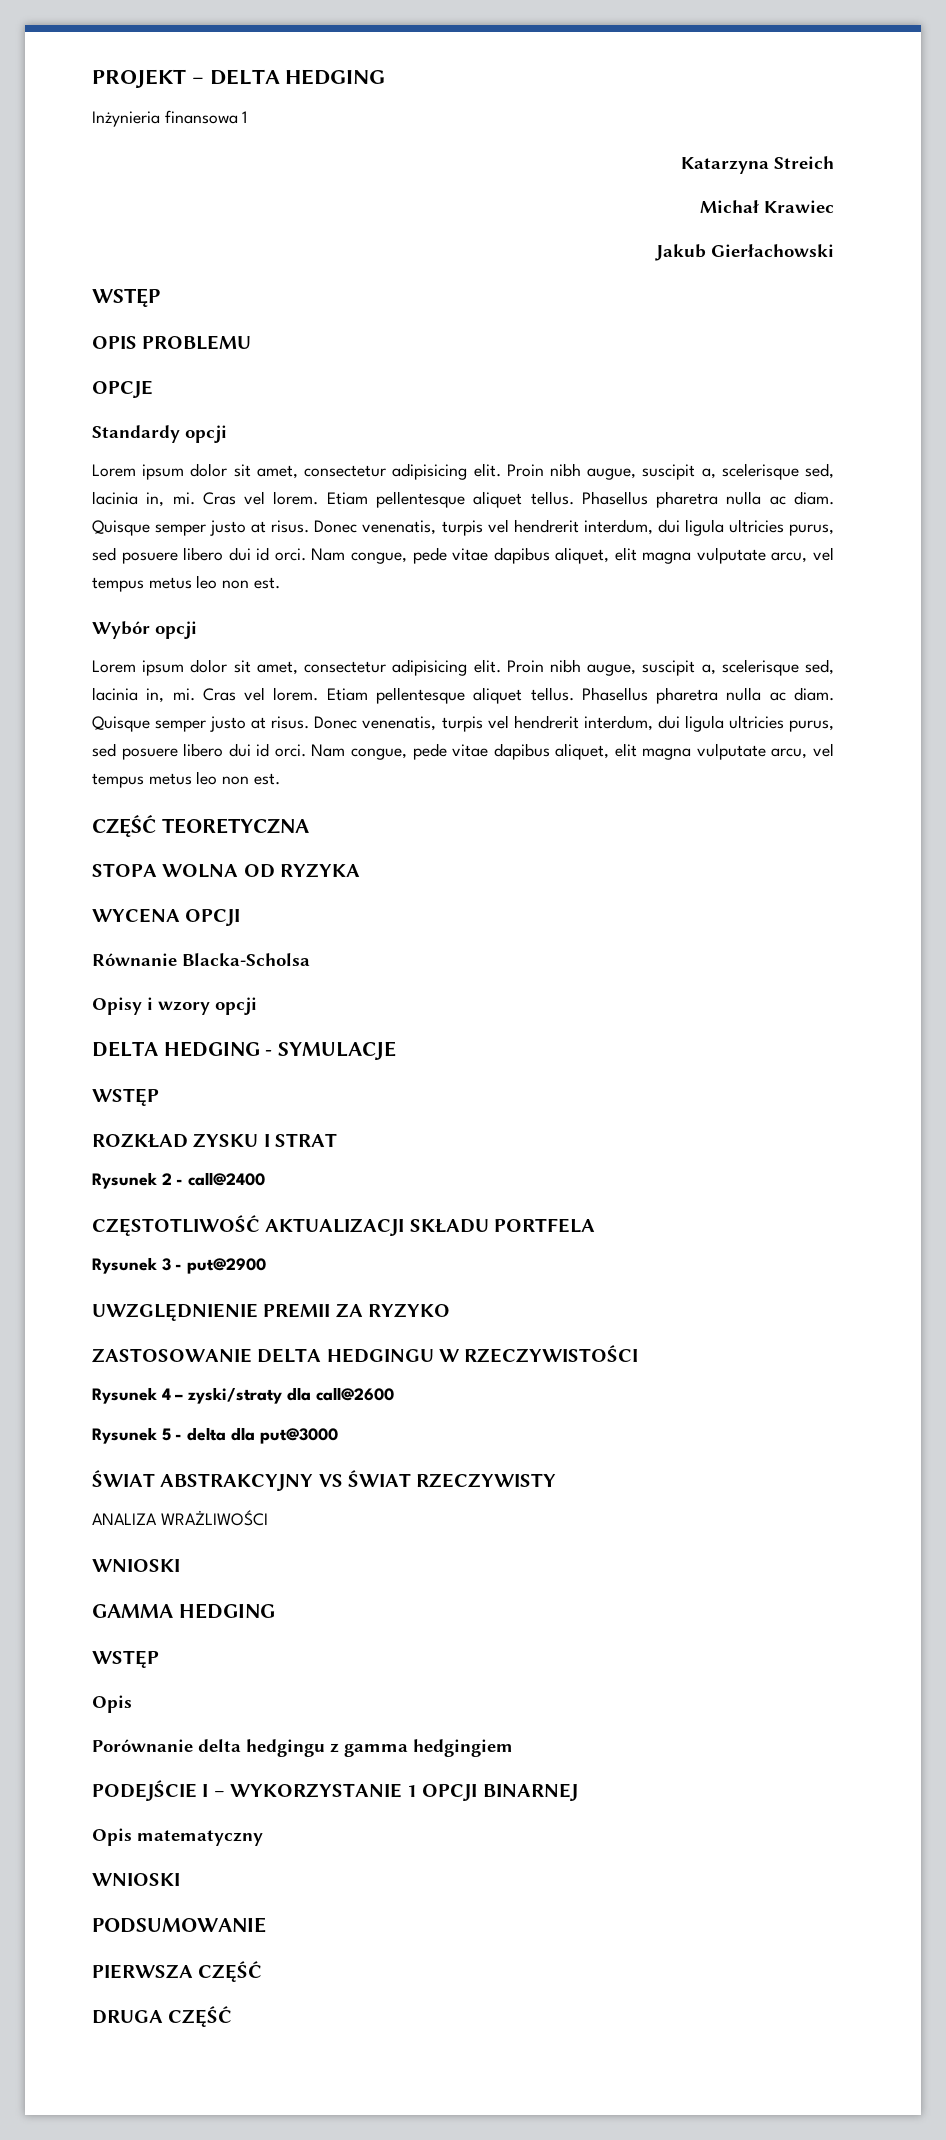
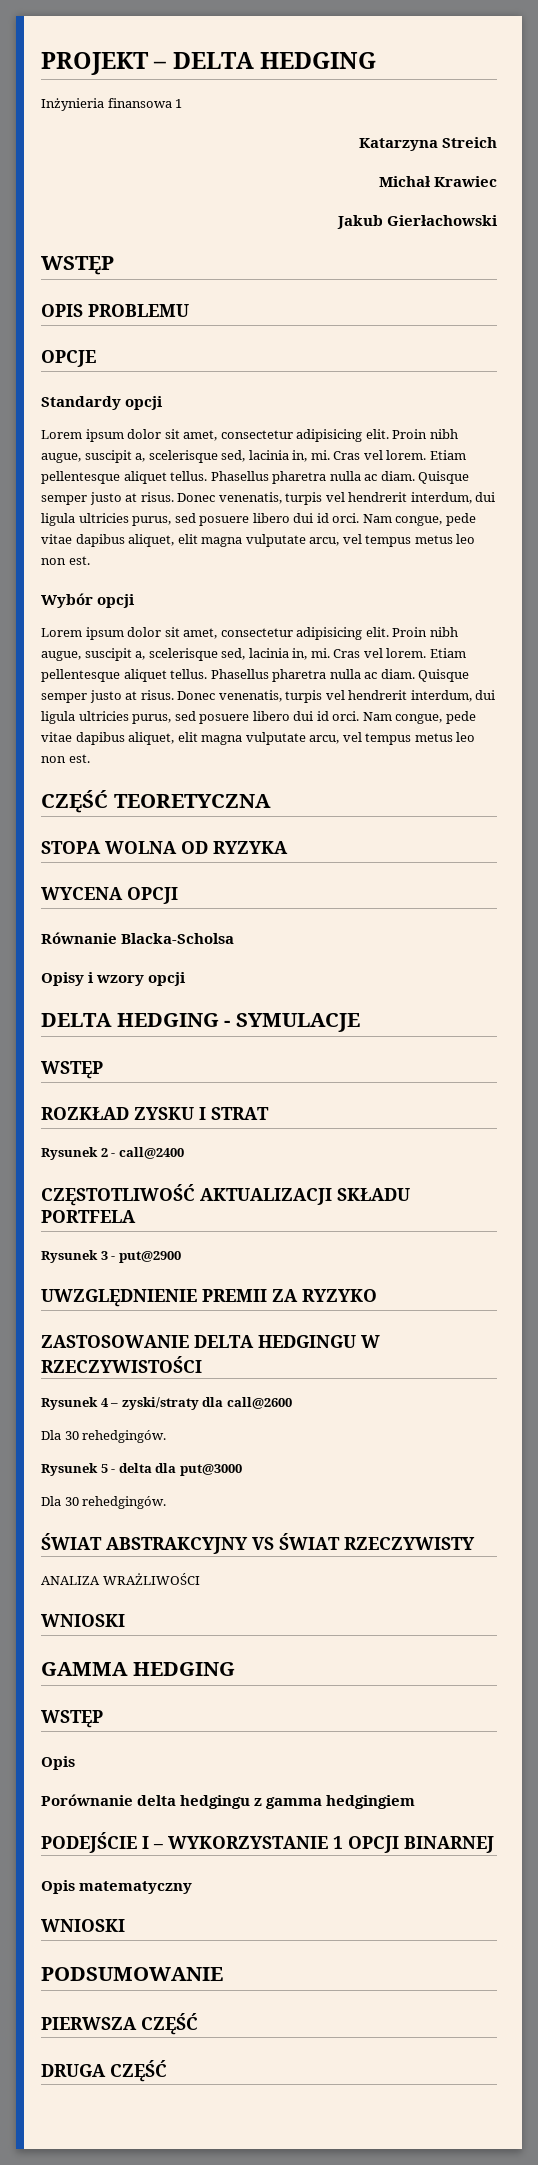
  Rysunek 4 – zyski/straty dla call@2600
+ Dla 30 rehedgingów.
  Rysunek 5 - delta dla put@3000
+ Dla 30 rehedgingów.

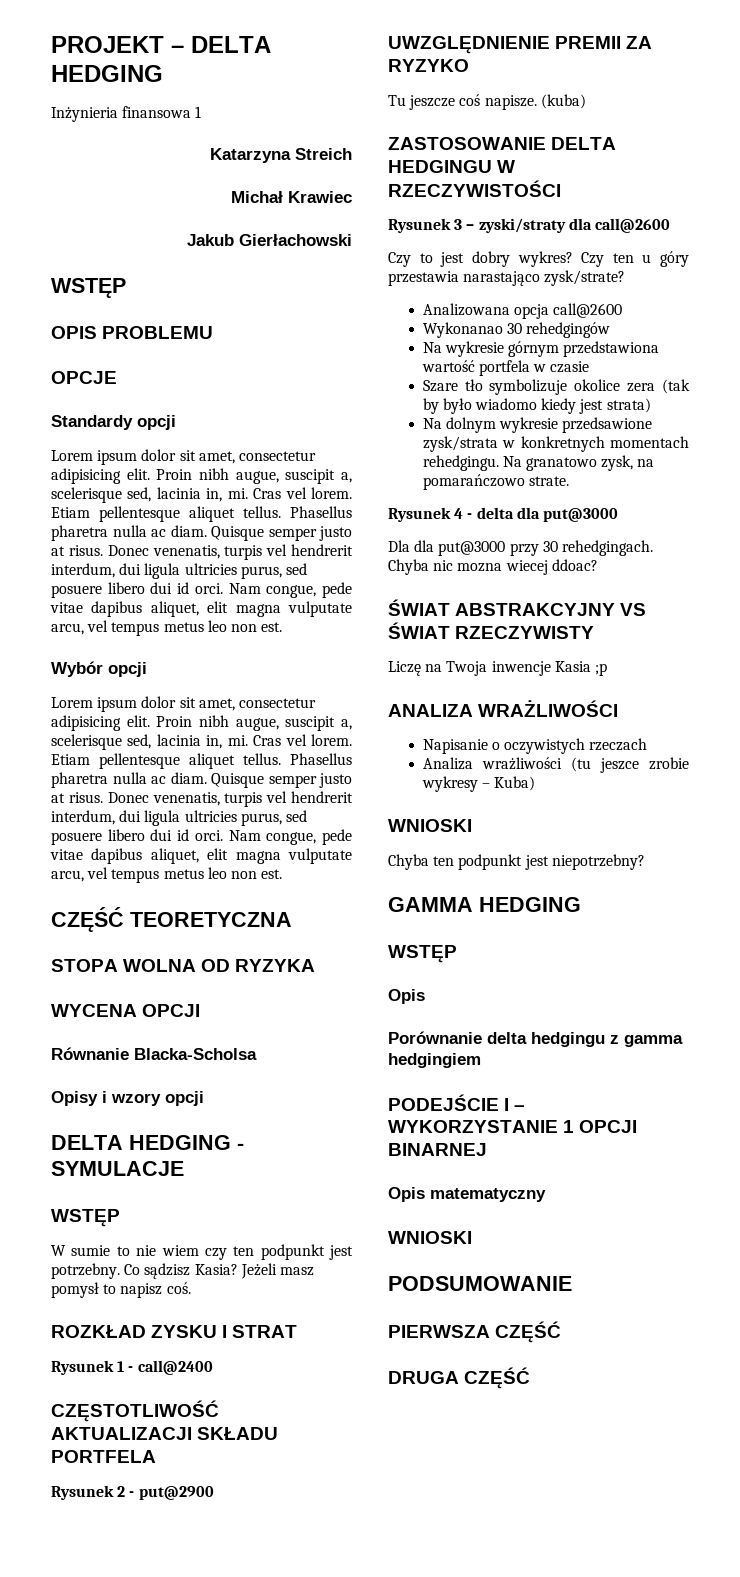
+ W sumie to nie wiem czy ten podpunkt jest potrzebny. Co sądzisz Kasia? Jeżeli masz pomysł to napisz coś.
- Rysunek 2 - call@2400
+ Rysunek 1 - call@2400
- Rysunek 3 - put@2900
+ Rysunek 2 - put@2900
+ Tu jeszcze coś napisze. (kuba)
- Rysunek 4 – zyski/straty dla call@2600
- Dla 30 rehedgingów.
- Rysunek 5 - delta dla put@3000
- Dla 30 rehedgingów.
+ Rysunek 3 – zyski/straty dla call@2600
+ Czy to jest dobry wykres? Czy ten u góry przestawia narastająco zysk/strate?
+ Analizowana opcja call@2600
+ Wykonanao 30 rehedgingów
+ Na wykresie górnym przedstawiona wartość portfela w czasie
+ Szare tło symbolizuje okolice zera (tak by było wiadomo kiedy jest strata)
+ Na dolnym wykresie przedsawione zysk/strata w konkretnych momentach rehedgingu. Na granatowo zysk, na pomarańczowo strate.
+ Rysunek 4 - delta dla put@3000
+ Dla dla put@3000 przy 30 rehedgingach. Chyba nic mozna wiecej ddoac?
+ Liczę na Twoja inwencje Kasia ;p
  ANALIZA WRAŻLIWOŚCI
+ Napisanie o oczywistych rzeczach
+ Analiza wrażliwości (tu jeszce zrobie wykresy – Kuba)
  WNIOSKI
+ Chyba ten podpunkt jest niepotrzebny?

